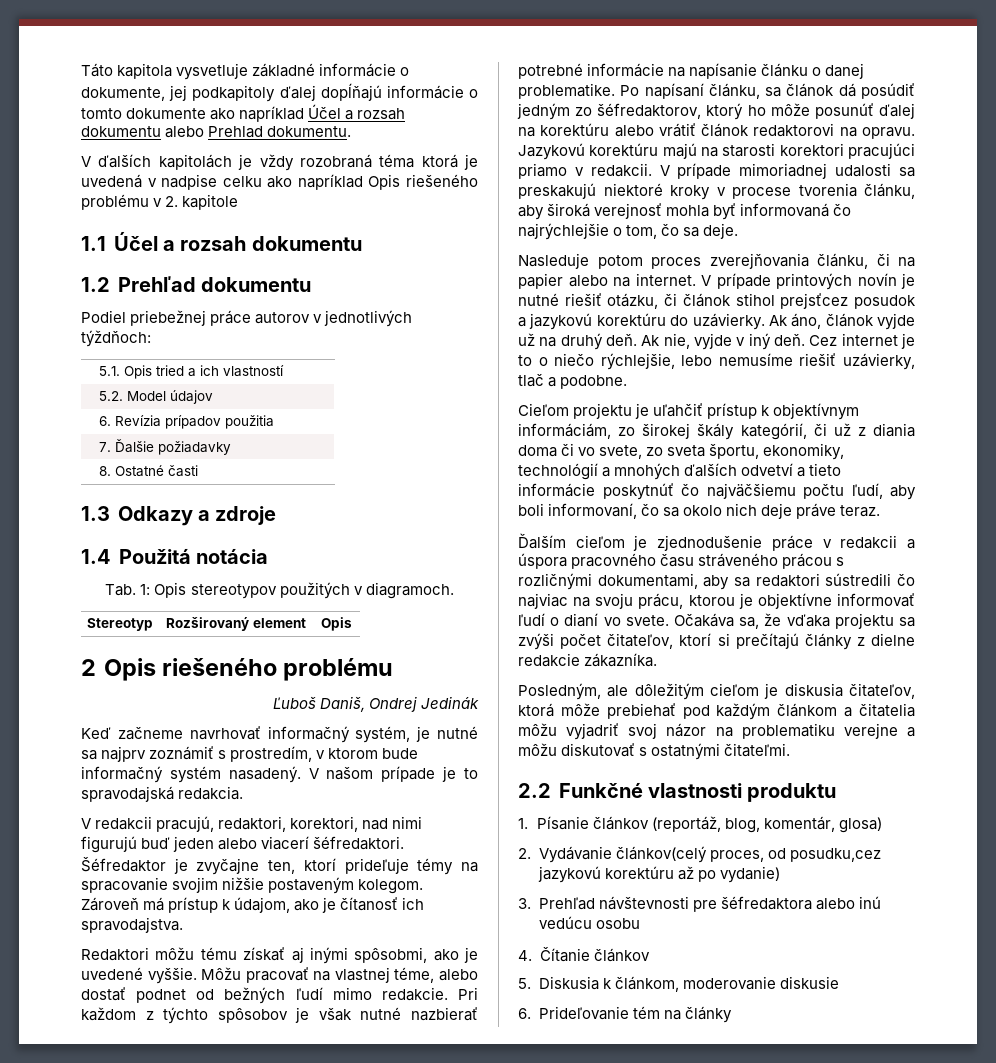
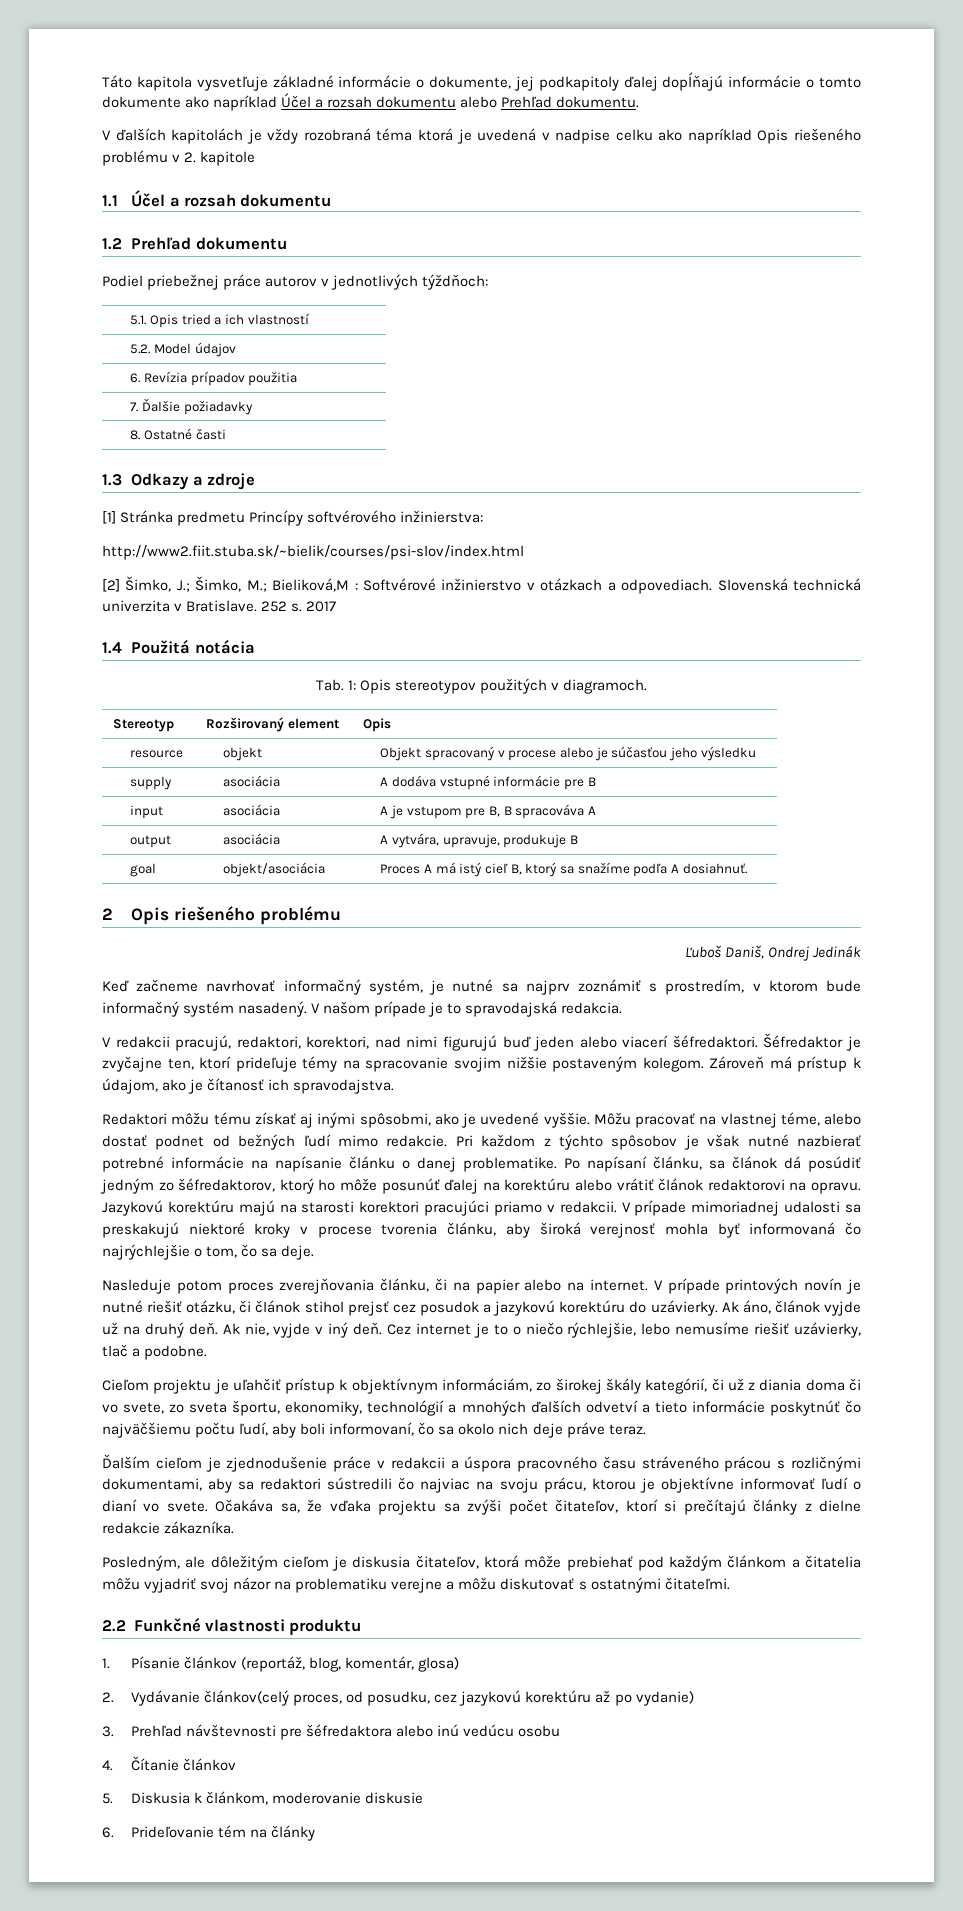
- Táto kapitola vysvetluje základné informácie o dokumente, jej podkapitoly ďalej dopĺňajú informácie o tomto dokumente ako napríklad Účel a rozsah dokumentu alebo Prehlad dokumentu.
+ Táto kapitola vysvetľuje základné informácie o dokumente, jej podkapitoly ďalej dopĺňajú informácie o tomto dokumente ako napríklad Účel a rozsah dokumentu alebo Prehľad dokumentu.
+ [1] Stránka predmetu Princípy softvérového inžinierstva:
+ http://www2.fiit.stuba.sk/~bielik/courses/psi-slov/index.html
+ [2] Šimko, J.; Šimko, M.; Bieliková,M : Softvérové inžinierstvo v otázkach a odpovediach. Slovenská technická univerzita v Bratislave. 252 s. 2017
+ resource | objekt | Objekt spracovaný v procese alebo je súčasťou jeho výsledku
+ supply | asociácia | A dodáva vstupné informácie pre B
+ input | asociácia | A je vstupom pre B, B spracováva A
+ output | asociácia | A vytvára, upravuje, produkuje B
+ goal | objekt/asociácia | Proces A má istý cieľ B, ktorý sa snažíme podľa A dosiahnuť.
- V prípade printových novín je nutné riešiť otázku, či článok stihol prejsťcez posudok a jazykovú korektúru do uzávierky.
+ V prípade printových novín je nutné riešiť otázku, či článok stihol prejsť cez posudok a jazykovú korektúru do uzávierky.
- 2. Vydávanie článkov(celý proces, od posudku,cez jazykovú korektúru až po vydanie)
+ 2. Vydávanie článkov(celý proces, od posudku, cez jazykovú korektúru až po vydanie)

